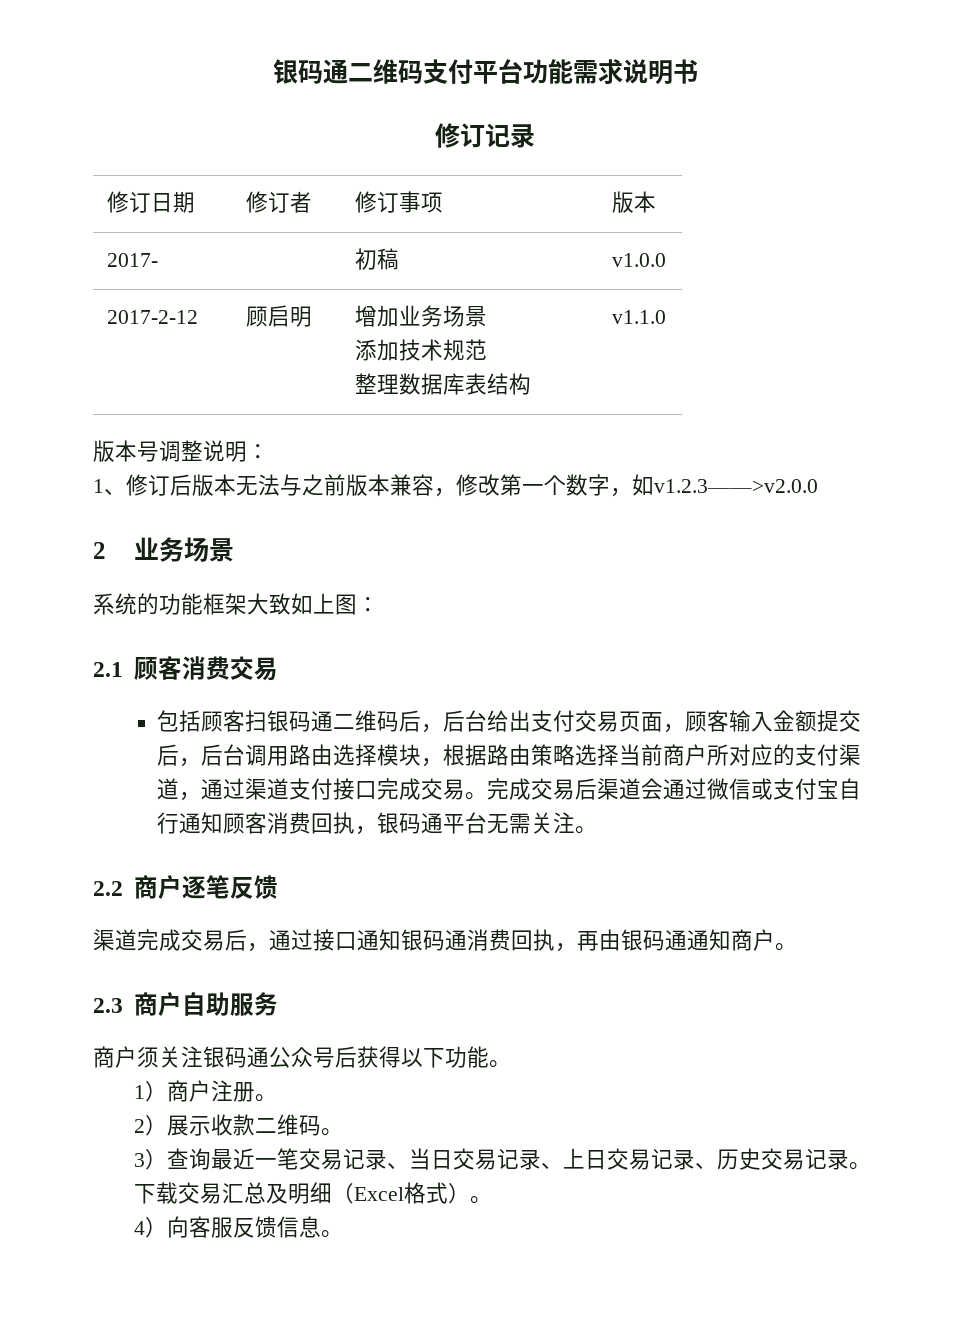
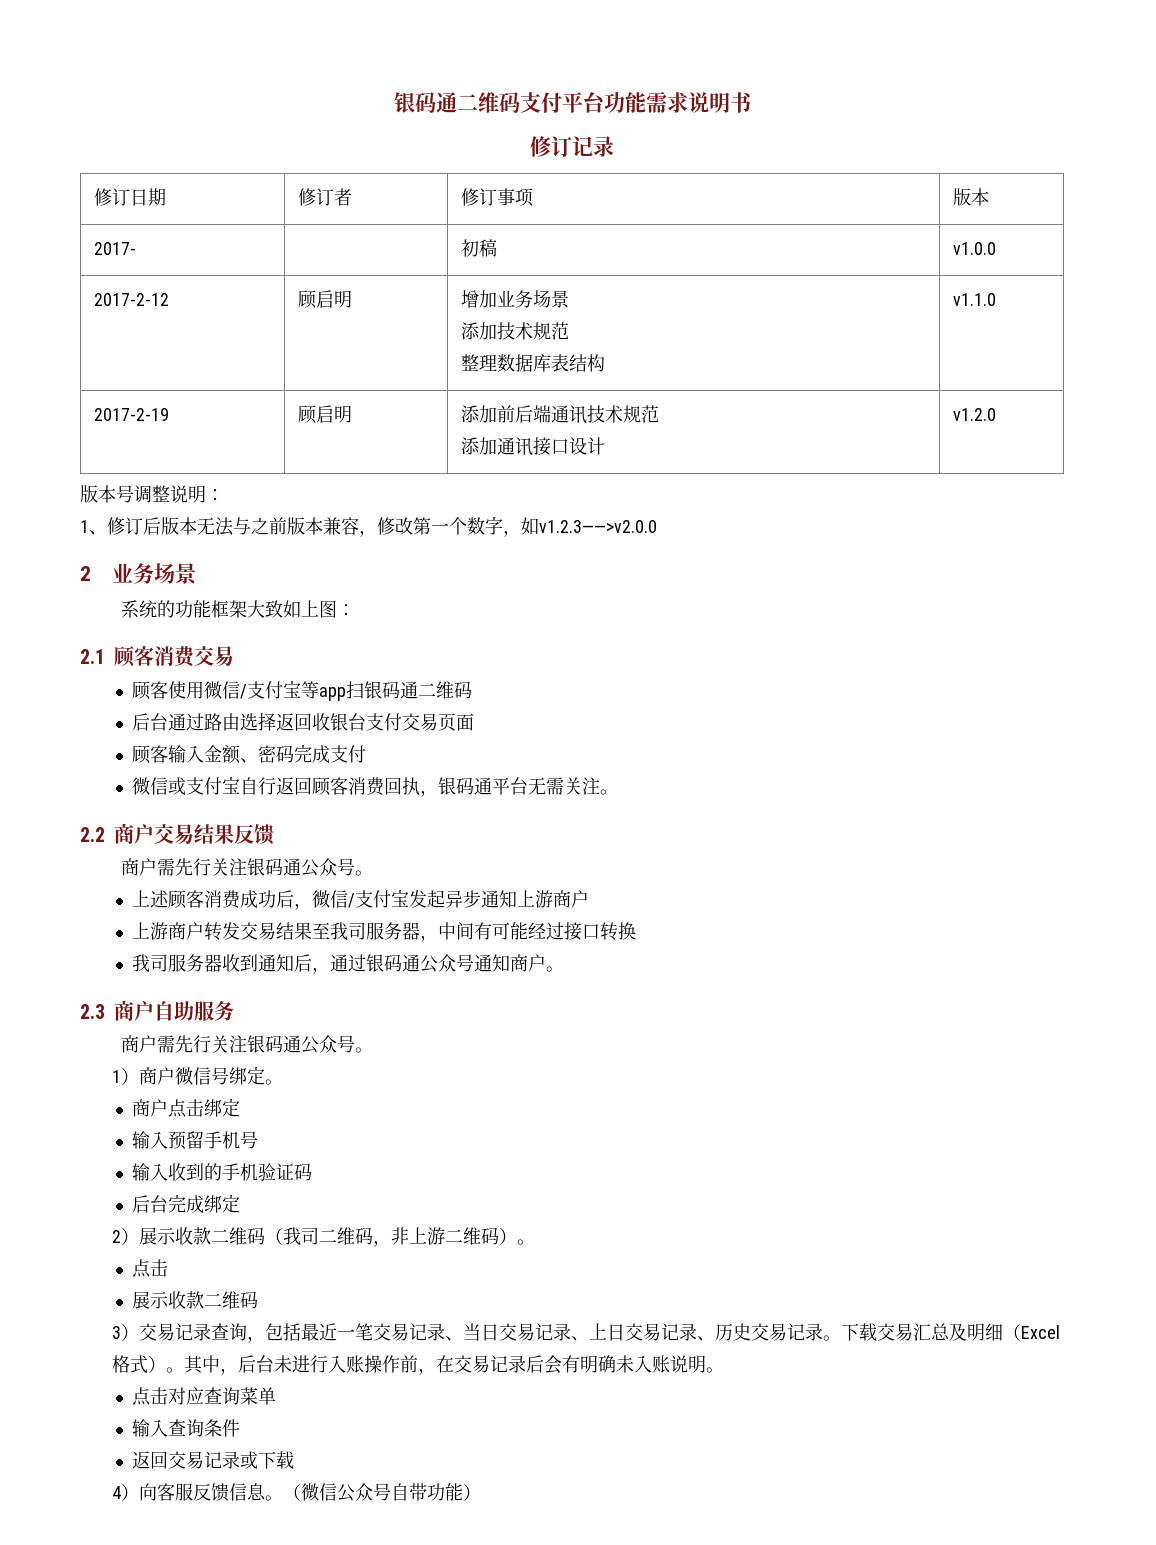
+ 2017-2-19 | 顾启明 | 添加前后端通讯技术规范
+ 添加通讯接口设计 | v1.2.0
- 包括顾客扫银码通二维码后，后台给出支付交易页面，顾客输入金额提交后，后台调用路由选择模块，根据路由策略选择当前商户所对应的支付渠道，通过渠道支付接口完成交易。完成交易后渠道会通过微信或支付宝自行通知顾客消费回执，银码通平台无需关注。
+ 顾客使用微信/支付宝等app扫银码通二维码
+ 后台通过路由选择返回收银台支付交易页面
+ 顾客输入金额、密码完成支付
+ 微信或支付宝自行返回顾客消费回执，银码通平台无需关注。
- 2.2商户逐笔反馈
- 渠道完成交易后，通过接口通知银码通消费回执，再由银码通通知商户。
+ 2.2商户交易结果反馈
+ 商户需先行关注银码通公众号。
+ 上述顾客消费成功后，微信/支付宝发起异步通知上游商户
+ 上游商户转发交易结果至我司服务器，中间有可能经过接口转换
+ 我司服务器收到通知后，通过银码通公众号通知商户。
  2.3商户自助服务
- 商户须关注银码通公众号后获得以下功能。
+ 商户需先行关注银码通公众号。
- 1）商户注册。
+ 1）商户微信号绑定。
+ 商户点击绑定
+ 输入预留手机号
+ 输入收到的手机验证码
+ 后台完成绑定
- 2）展示收款二维码。
- 3）查询最近一笔交易记录、当日交易记录、上日交易记录、历史交易记录。
+ 2）展示收款二维码（我司二维码，非上游二维码）。
+ 点击
+ 展示收款二维码
+ 3）交易记录查询，包括最近一笔交易记录、当日交易记录、上日交易记录、历史交易记录。
+ 其中，后台未进行入账操作前，在交易记录后会有明确未入账说明。
+ 点击对应查询菜单
+ 输入查询条件
+ 返回交易记录或下载
+ （微信公众号自带功能）

